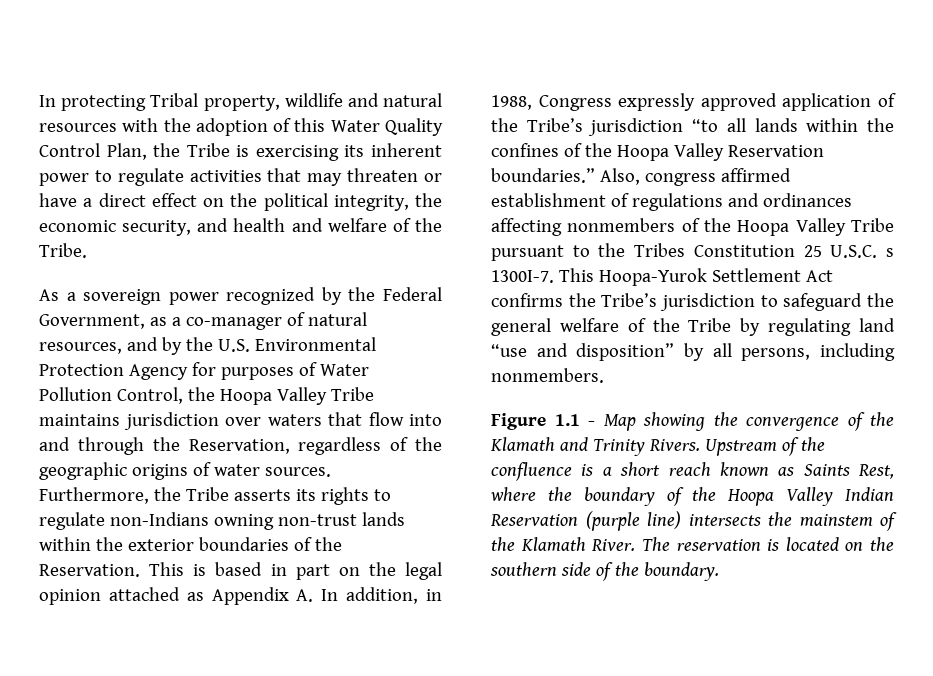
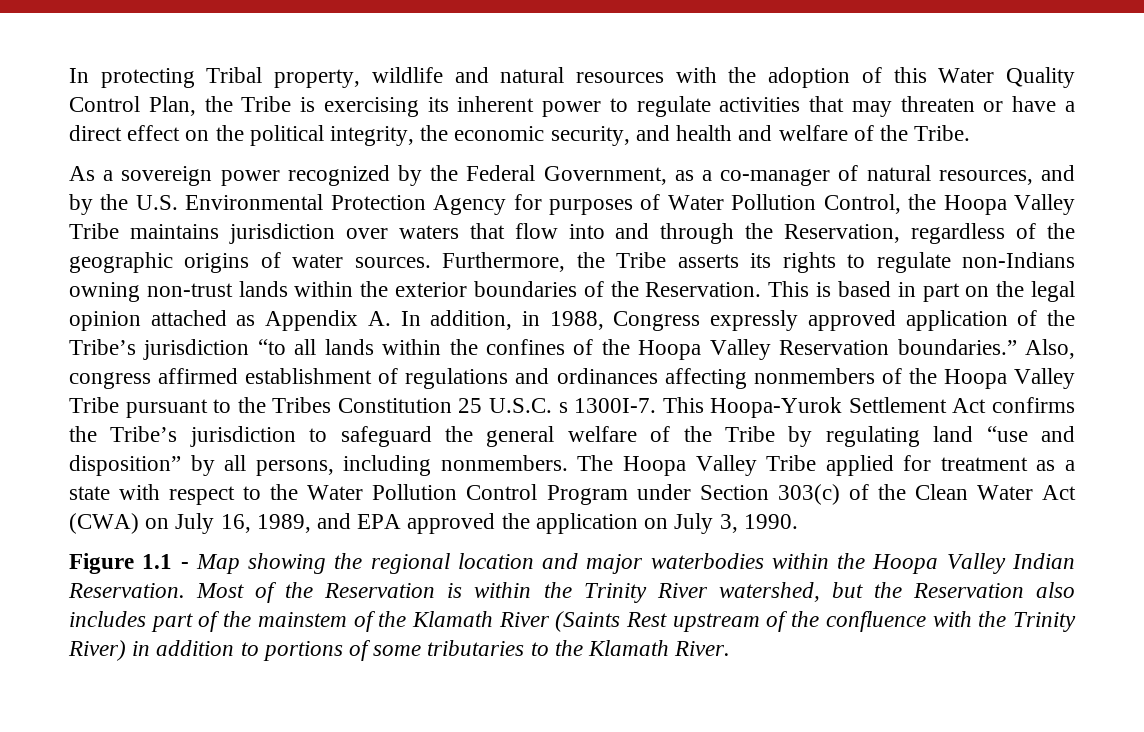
+ The Hoopa Valley Tribe applied for treatment as a state with respect to the Water Pollution Control Program under Section 303(c) of the Clean Water Act (CWA) on July 16, 1989, and EPA approved the application on July 3, 1990.
- Figure 1.1 - Map showing the convergence of the Klamath and Trinity Rivers. Upstream of the confluence is a short reach known as Saints Rest, where the boundary of the Hoopa Valley Indian Reservation (purple line) intersects the mainstem of the Klamath River. The reservation is located on the southern side of the boundary.
+ Figure 1.1 - Map showing the regional location and major waterbodies within the Hoopa Valley Indian Reservation. Most of the Reservation is within the Trinity River watershed, but the Reservation also includes part of the mainstem of the Klamath River (Saints Rest upstream of the confluence with the Trinity River) in addition to portions of some tributaries to the Klamath River.

